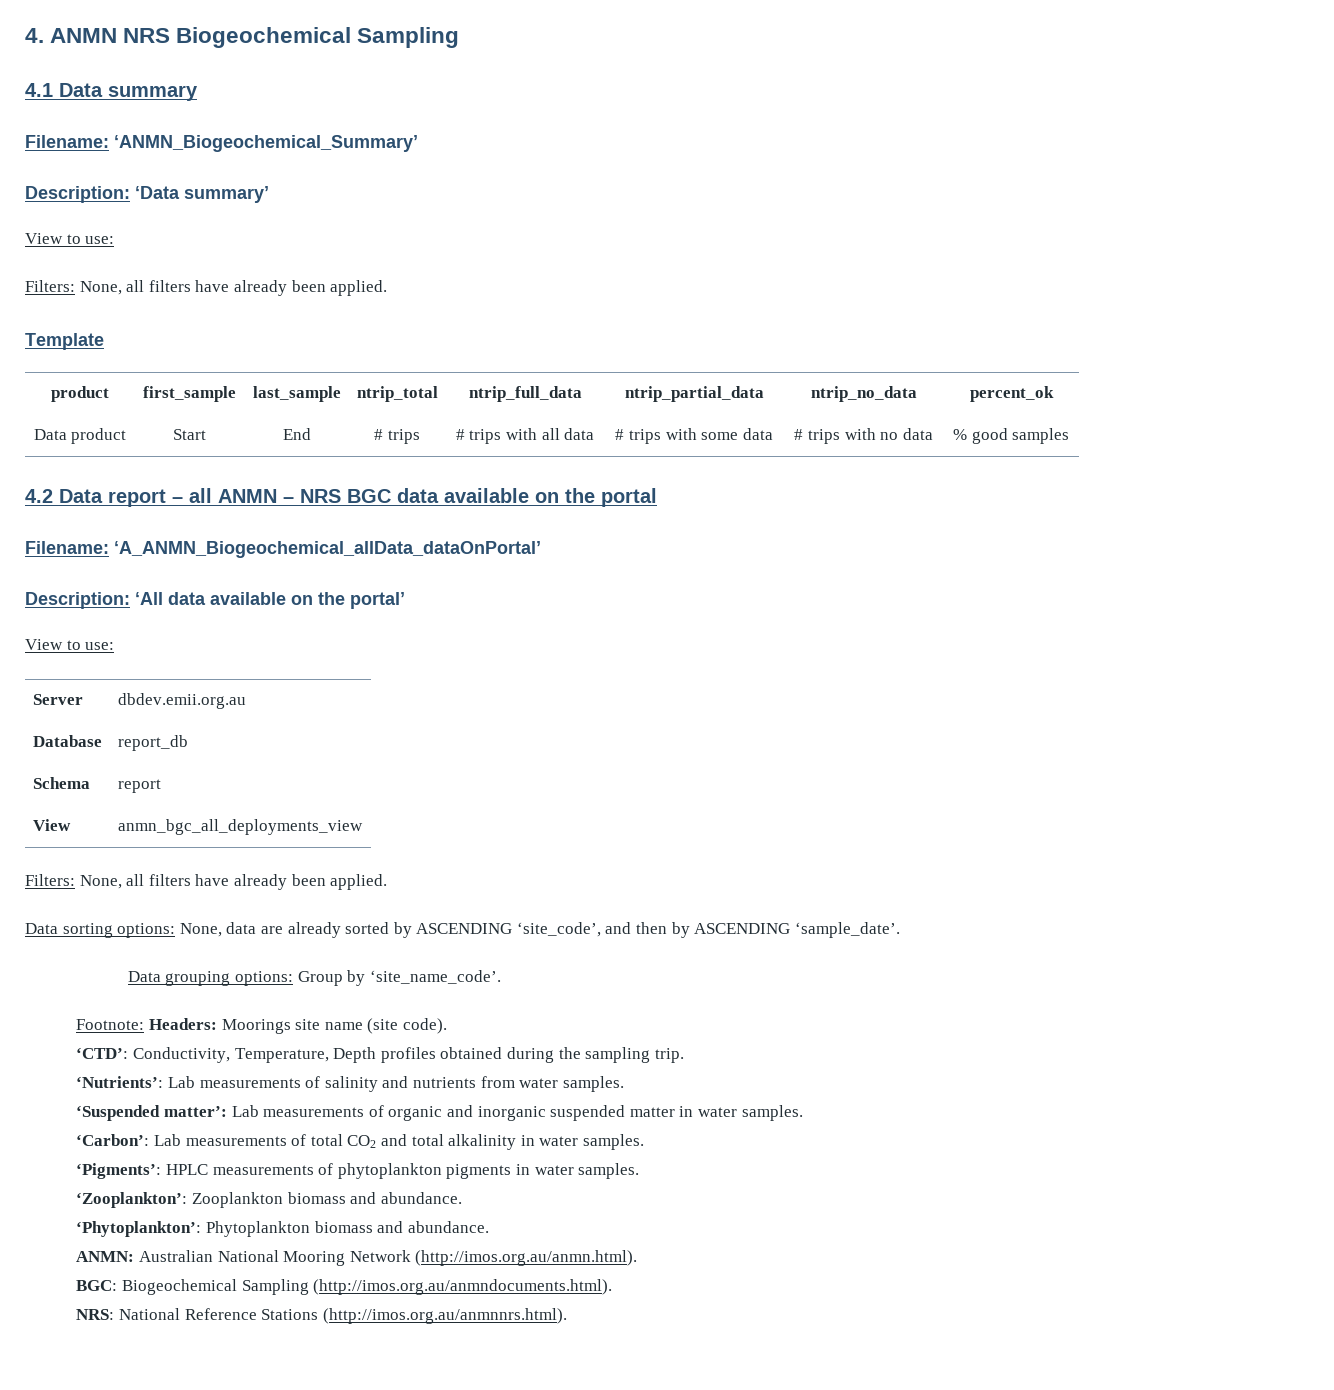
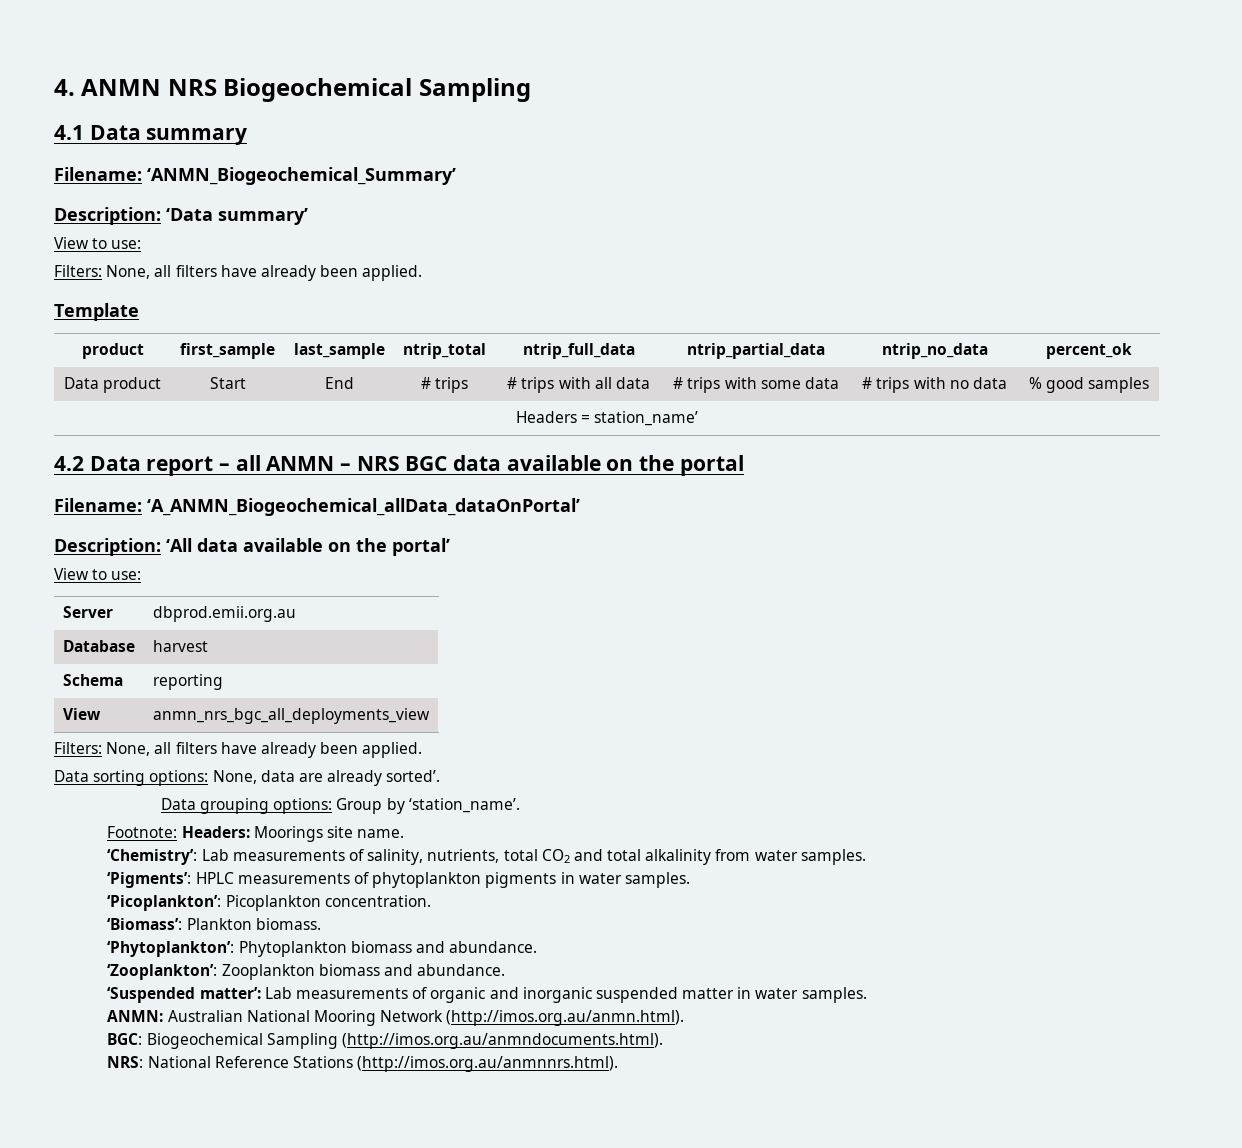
+ Headers = station_name’
- Server | dbdev.emii.org.au
+ Server | dbprod.emii.org.au
- Database | report_db
+ Database | harvest
- Schema | report
+ Schema | reporting
- View | anmn_bgc_all_deployments_view
+ View | anmn_nrs_bgc_all_deployments_view
- Data sorting options: None, data are already sorted by ASCENDING ‘site_code’, and then by ASCENDING ‘sample_date’.
+ Data sorting options: None, data are already sorted’.
- Data grouping options: Group by ‘site_name_code’.
+ Data grouping options: Group by ‘station_name’.
- Footnote: Headers: Moorings site name (site code).
- ‘CTD’: Conductivity, Temperature, Depth profiles obtained during the sampling trip.
- ‘Nutrients’: Lab measurements of salinity and nutrients from water samples.
+ Footnote: Headers: Moorings site name.
+ ‘Chemistry’: Lab measurements of salinity, nutrients, total CO2 and total alkalinity from water samples.
+ ‘Pigments’: HPLC measurements of phytoplankton pigments in water samples.
+ ‘Picoplankton’: Picoplankton concentration.
+ ‘Biomass’: Plankton biomass.
+ ‘Phytoplankton’: Phytoplankton biomass and abundance.
+ ‘Zooplankton’: Zooplankton biomass and abundance.
- ‘Carbon’: Lab measurements of total CO2 and total alkalinity in water samples.
- ‘Pigments’: HPLC measurements of phytoplankton pigments in water samples.
- ‘Zooplankton’: Zooplankton biomass and abundance.
- ‘Phytoplankton’: Phytoplankton biomass and abundance.

